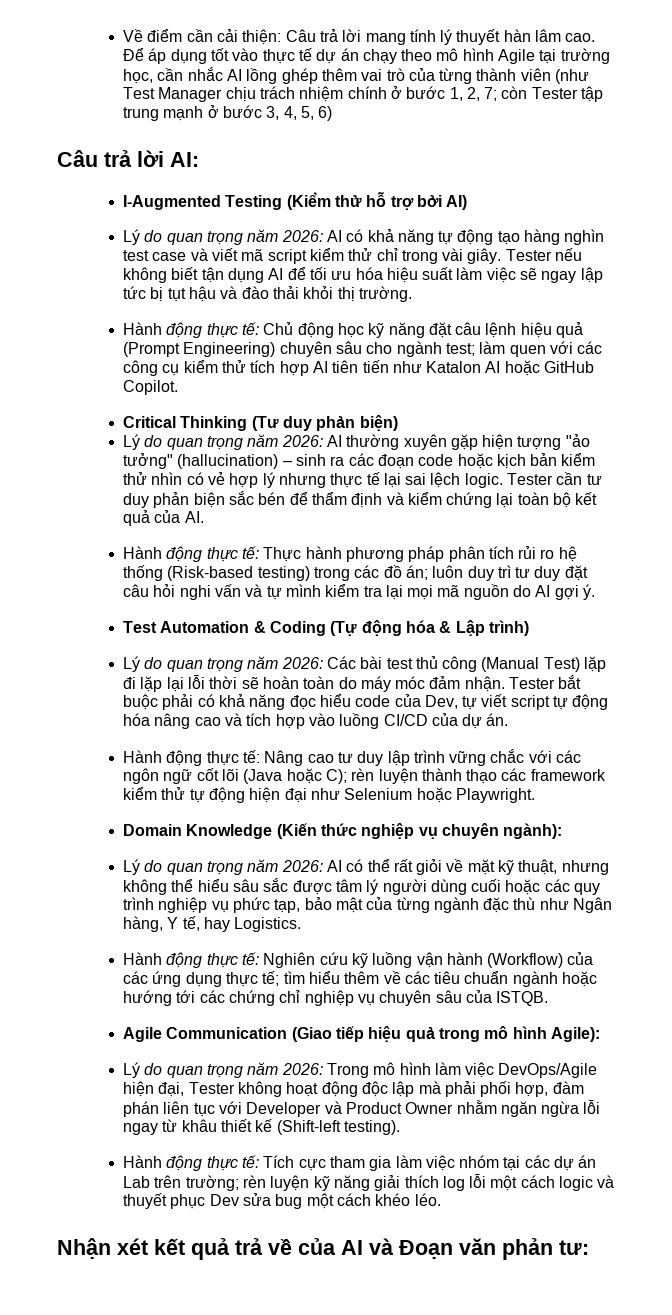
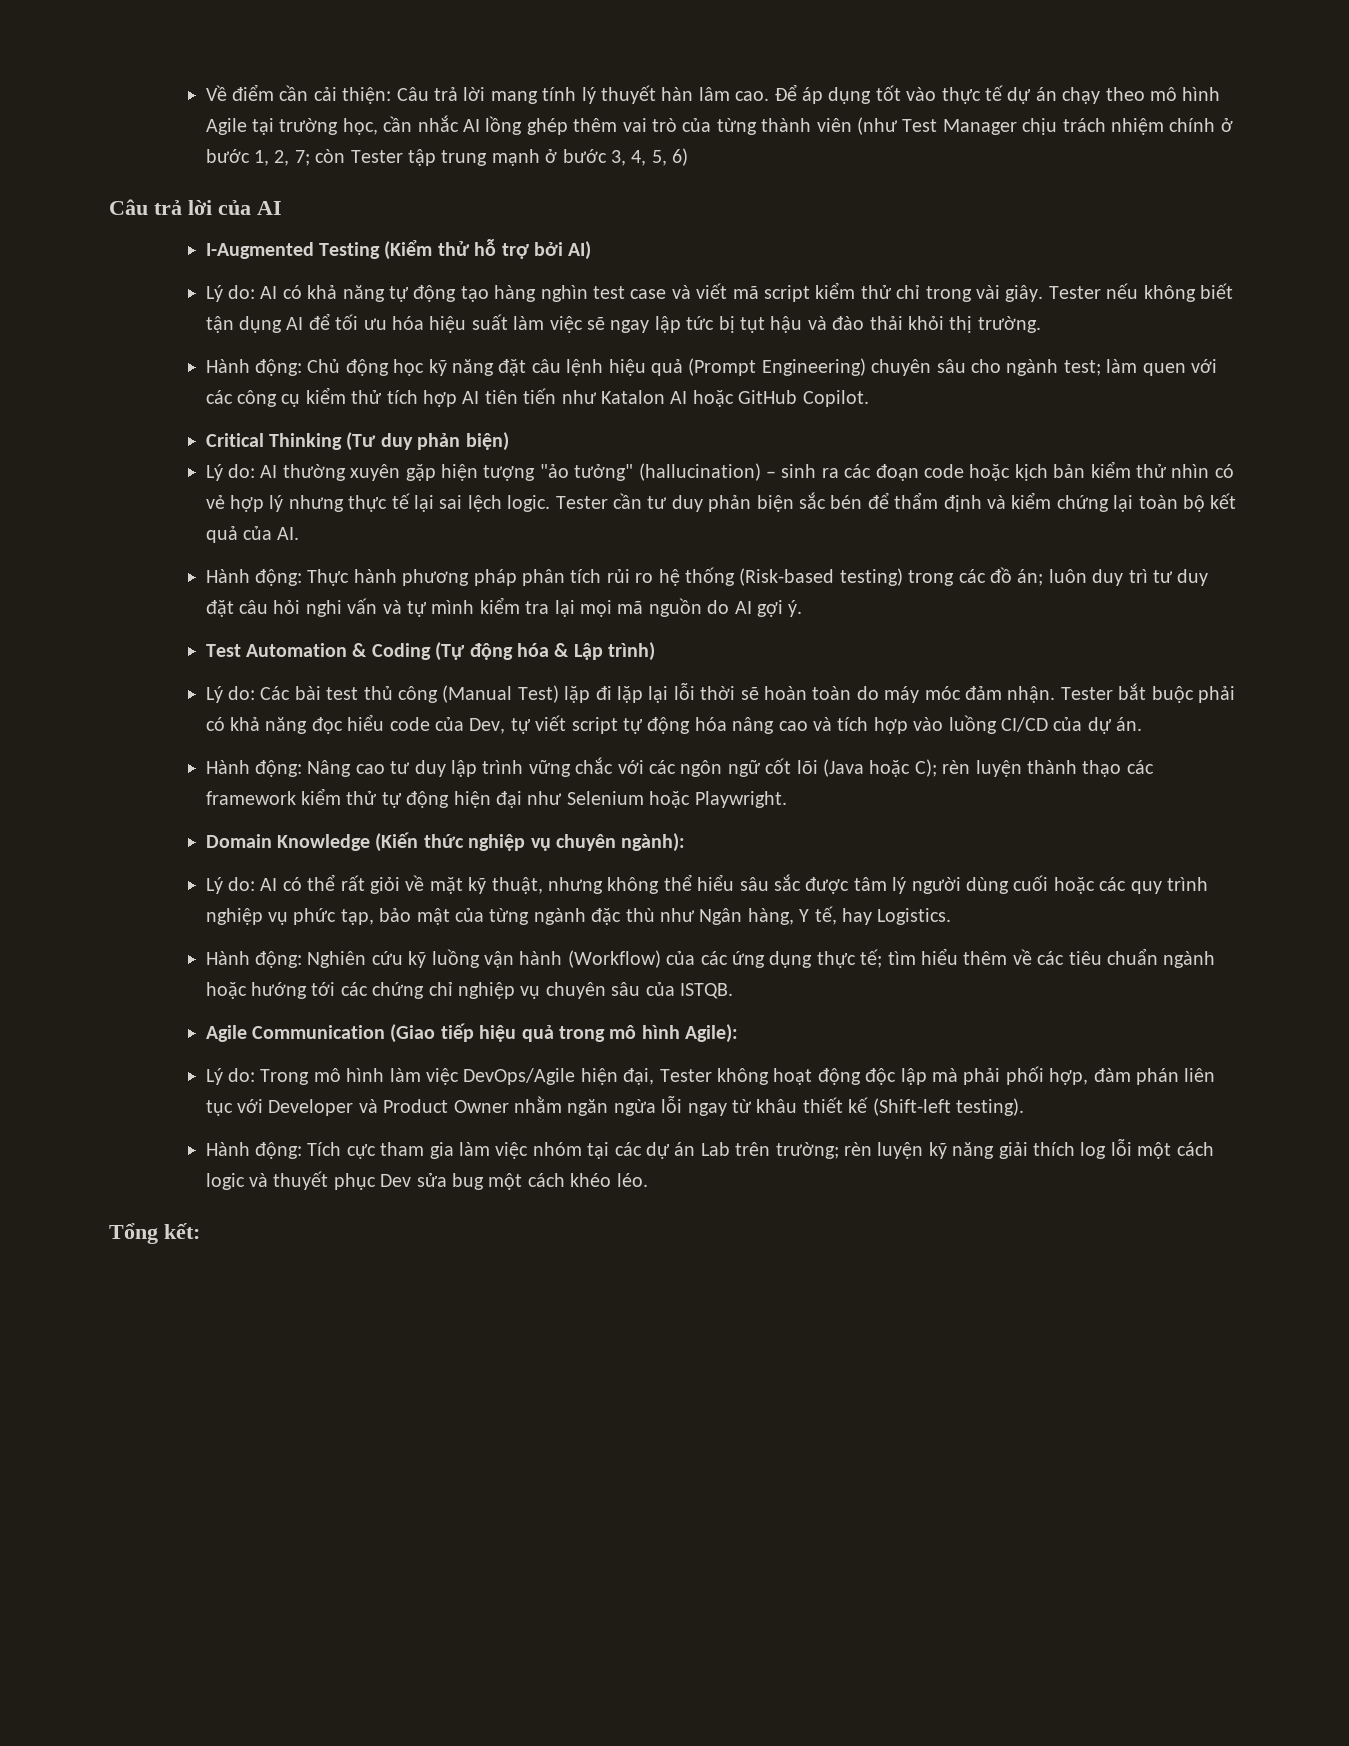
- Câu trả lời AI:
+ Câu trả lời của AI
- Lý do quan trọng năm 2026: AI có khả năng tự động tạo hàng nghìn test case và viết mã script kiểm thử chỉ trong vài giây.
+ Lý do: AI có khả năng tự động tạo hàng nghìn test case và viết mã script kiểm thử chỉ trong vài giây.
- Hành động thực tế: Chủ động học kỹ năng đặt câu lệnh hiệu quả (Prompt Engineering) chuyên sâu cho ngành test; làm quen với các công cụ kiểm thử tích hợp AI tiên tiến như Katalon AI hoặc GitHub Copilot.
+ Hành động: Chủ động học kỹ năng đặt câu lệnh hiệu quả (Prompt Engineering) chuyên sâu cho ngành test; làm quen với các công cụ kiểm thử tích hợp AI tiên tiến như Katalon AI hoặc GitHub Copilot.
- Lý do quan trọng năm 2026: AI thường xuyên gặp hiện tượng "ảo tưởng" (hallucination) – sinh ra các đoạn code hoặc kịch bản kiểm thử nhìn có vẻ hợp lý nhưng thực tế lại sai lệch logic.
+ Lý do: AI thường xuyên gặp hiện tượng "ảo tưởng" (hallucination) – sinh ra các đoạn code hoặc kịch bản kiểm thử nhìn có vẻ hợp lý nhưng thực tế lại sai lệch logic.
- Hành động thực tế: Thực hành phương pháp phân tích rủi ro hệ thống (Risk-based testing) trong các đồ án; luôn duy trì tư duy đặt câu hỏi nghi vấn và tự mình kiểm tra lại mọi mã nguồn do AI gợi ý.
+ Hành động: Thực hành phương pháp phân tích rủi ro hệ thống (Risk-based testing) trong các đồ án; luôn duy trì tư duy đặt câu hỏi nghi vấn và tự mình kiểm tra lại mọi mã nguồn do AI gợi ý.
- Lý do quan trọng năm 2026: Các bài test thủ công (Manual Test) lặp đi lặp lại lỗi thời sẽ hoàn toàn do máy móc đảm nhận.
+ Lý do: Các bài test thủ công (Manual Test) lặp đi lặp lại lỗi thời sẽ hoàn toàn do máy móc đảm nhận.
- Hành động thực tế: Nâng cao tư duy lập trình vững chắc với các ngôn ngữ cốt lõi (Java hoặc C); rèn luyện thành thạo các framework kiểm thử tự động hiện đại như Selenium hoặc Playwright.
+ Hành động: Nâng cao tư duy lập trình vững chắc với các ngôn ngữ cốt lõi (Java hoặc C); rèn luyện thành thạo các framework kiểm thử tự động hiện đại như Selenium hoặc Playwright.
- Lý do quan trọng năm 2026: AI có thể rất giỏi về mặt kỹ thuật, nhưng không thể hiểu sâu sắc được tâm lý người dùng cuối hoặc các quy trình nghiệp vụ phức tạp, bảo mật của từng ngành đặc thù như Ngân hàng, Y tế, hay Logistics.
+ Lý do: AI có thể rất giỏi về mặt kỹ thuật, nhưng không thể hiểu sâu sắc được tâm lý người dùng cuối hoặc các quy trình nghiệp vụ phức tạp, bảo mật của từng ngành đặc thù như Ngân hàng, Y tế, hay Logistics.
- Hành động thực tế: Nghiên cứu kỹ luồng vận hành (Workflow) của các ứng dụng thực tế; tìm hiểu thêm về các tiêu chuẩn ngành hoặc hướng tới các chứng chỉ nghiệp vụ chuyên sâu của ISTQB.
+ Hành động: Nghiên cứu kỹ luồng vận hành (Workflow) của các ứng dụng thực tế; tìm hiểu thêm về các tiêu chuẩn ngành hoặc hướng tới các chứng chỉ nghiệp vụ chuyên sâu của ISTQB.
- Lý do quan trọng năm 2026: Trong mô hình làm việc DevOps/Agile hiện đại, Tester không hoạt động độc lập mà phải phối hợp, đàm phán liên tục với Developer và Product Owner nhằm ngăn ngừa lỗi ngay từ khâu thiết kế (Shift-left testing).
+ Lý do: Trong mô hình làm việc DevOps/Agile hiện đại, Tester không hoạt động độc lập mà phải phối hợp, đàm phán liên tục với Developer và Product Owner nhằm ngăn ngừa lỗi ngay từ khâu thiết kế (Shift-left testing).
- Hành động thực tế: Tích cực tham gia làm việc nhóm tại các dự án Lab trên trường; rèn luyện kỹ năng giải thích log lỗi một cách logic và thuyết phục Dev sửa bug một cách khéo léo.
+ Hành động: Tích cực tham gia làm việc nhóm tại các dự án Lab trên trường; rèn luyện kỹ năng giải thích log lỗi một cách logic và thuyết phục Dev sửa bug một cách khéo léo.
- Nhận xét kết quả trả về của AI và Đoạn văn phản tư:
+ Tổng kết:

